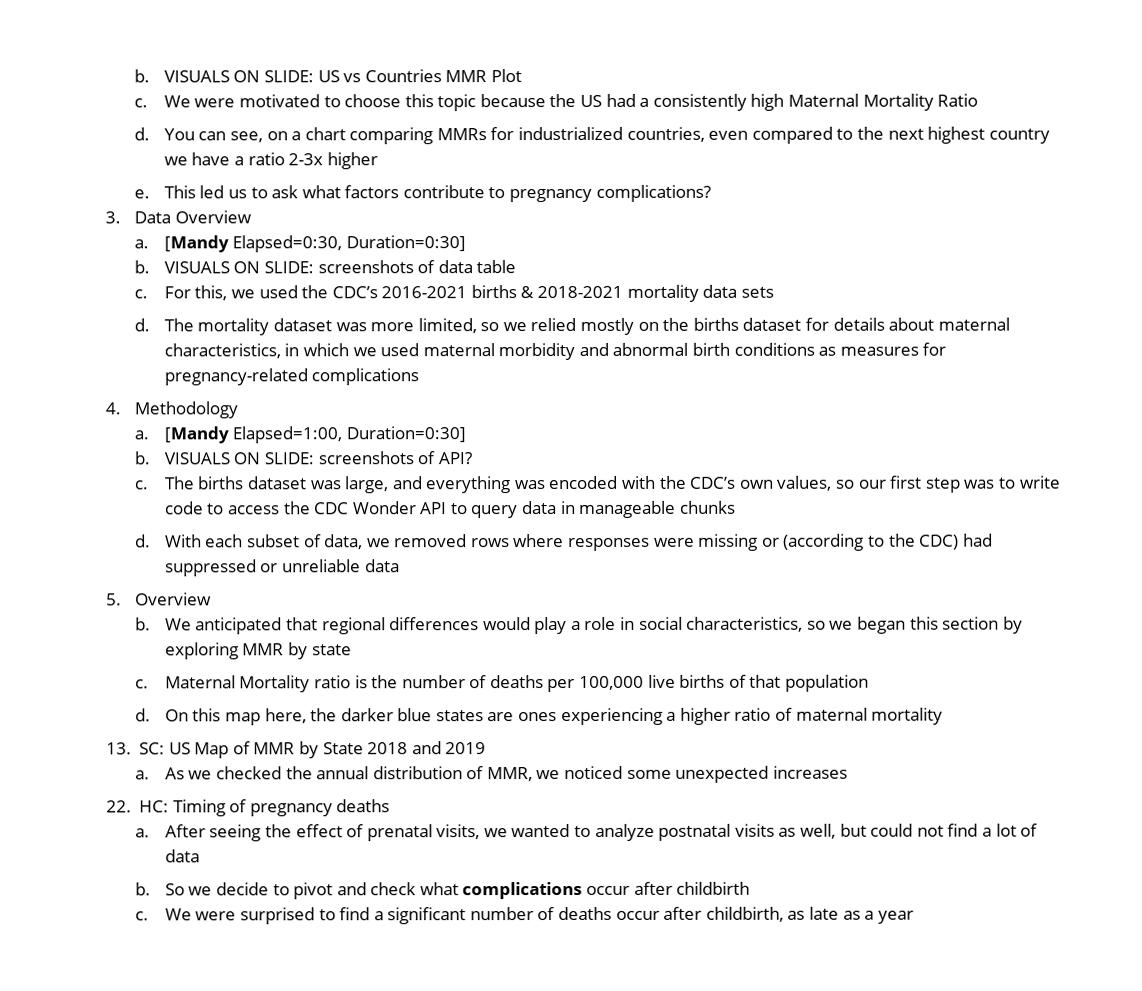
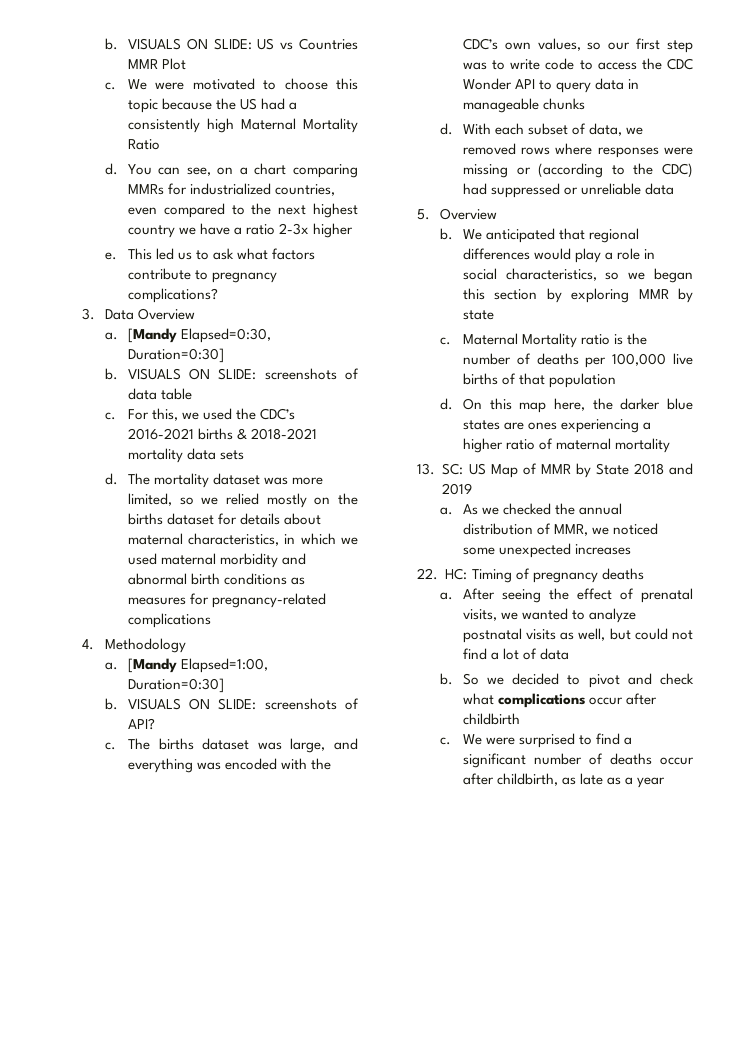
- So we decide to pivot and check what complications occur after childbirth
+ So we decided to pivot and check what complications occur after childbirth

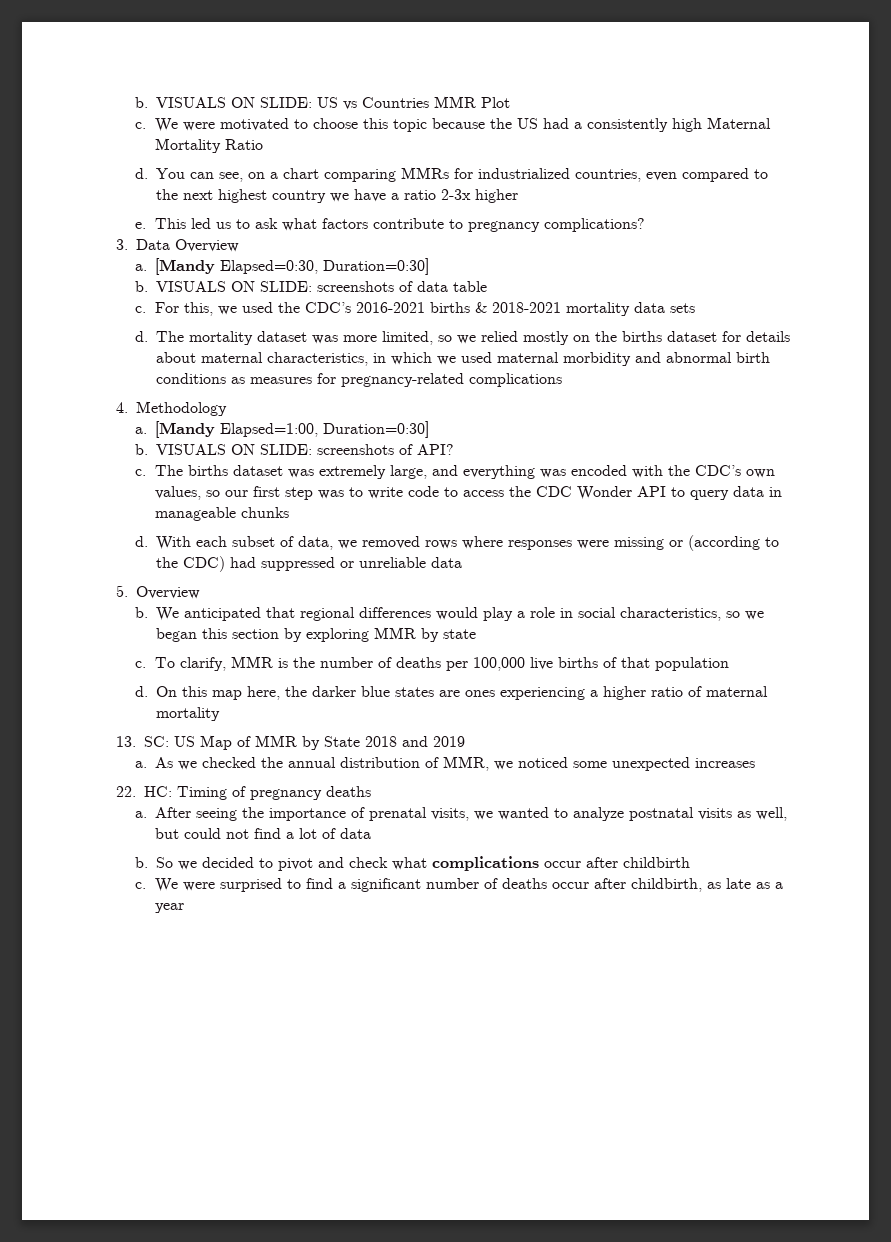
- The births dataset was large, and everything was encoded with the CDC’s own values, so our first step was to write code to access the CDC Wonder API to query data in manageable chunks
+ The births dataset was extremely large, and everything was encoded with the CDC’s own values, so our first step was to write code to access the CDC Wonder API to query data in manageable chunks
- Maternal Mortality ratio is the number of deaths per 100,000 live births of that population
+ To clarify, MMR is the number of deaths per 100,000 live births of that population
- After seeing the effect of prenatal visits, we wanted to analyze postnatal visits as well, but could not find a lot of data
+ After seeing the importance of prenatal visits, we wanted to analyze postnatal visits as well, but could not find a lot of data

